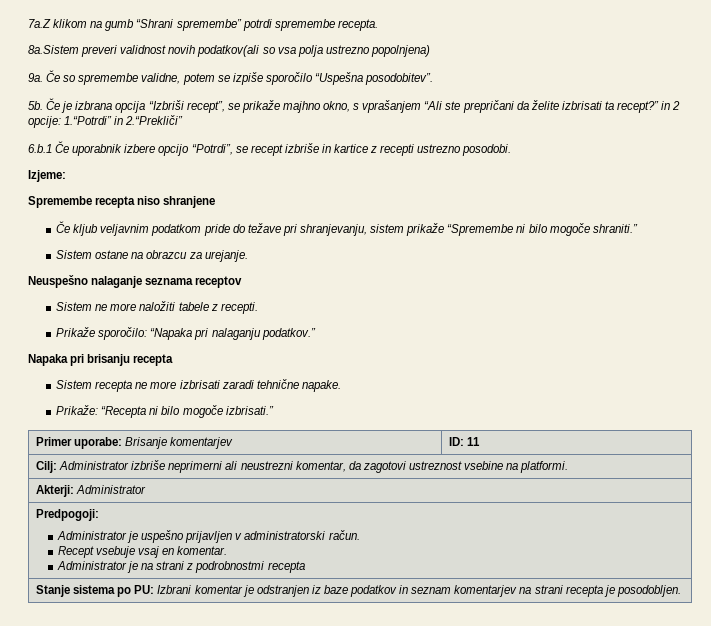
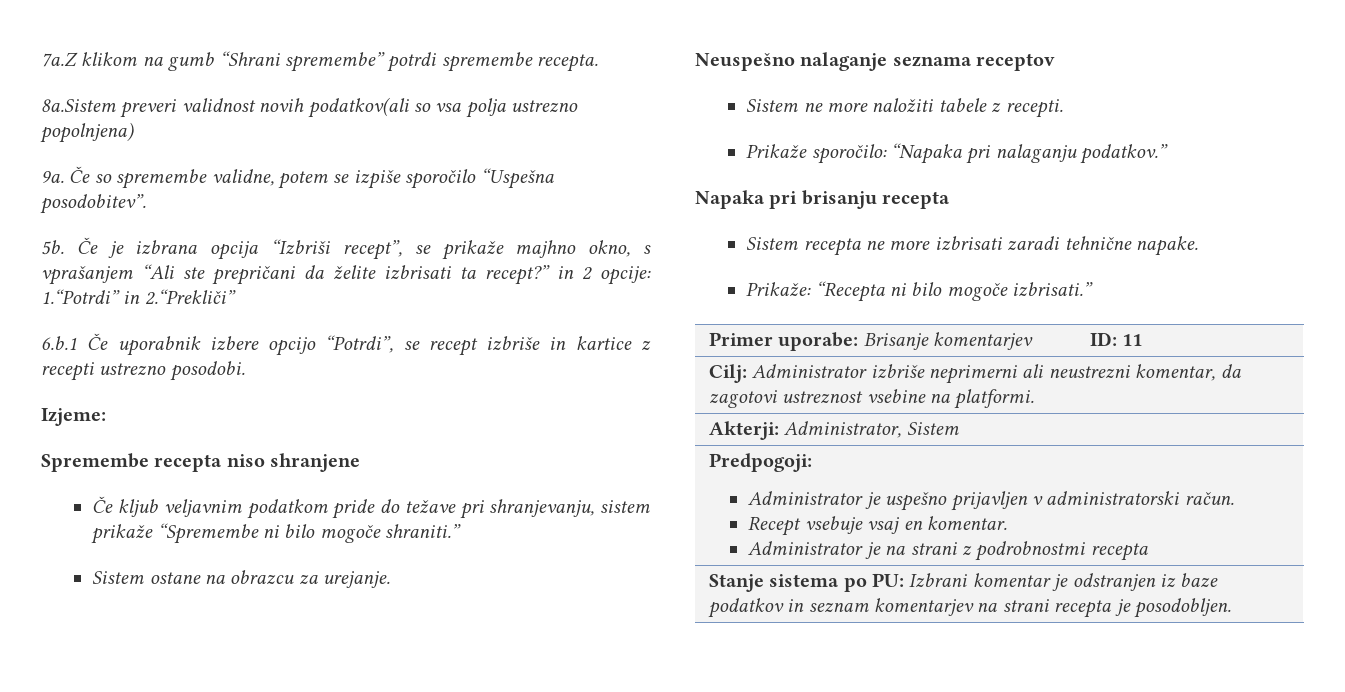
- Akterji: Administrator
+ Akterji: Administrator, Sistem

